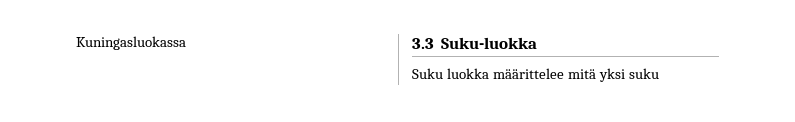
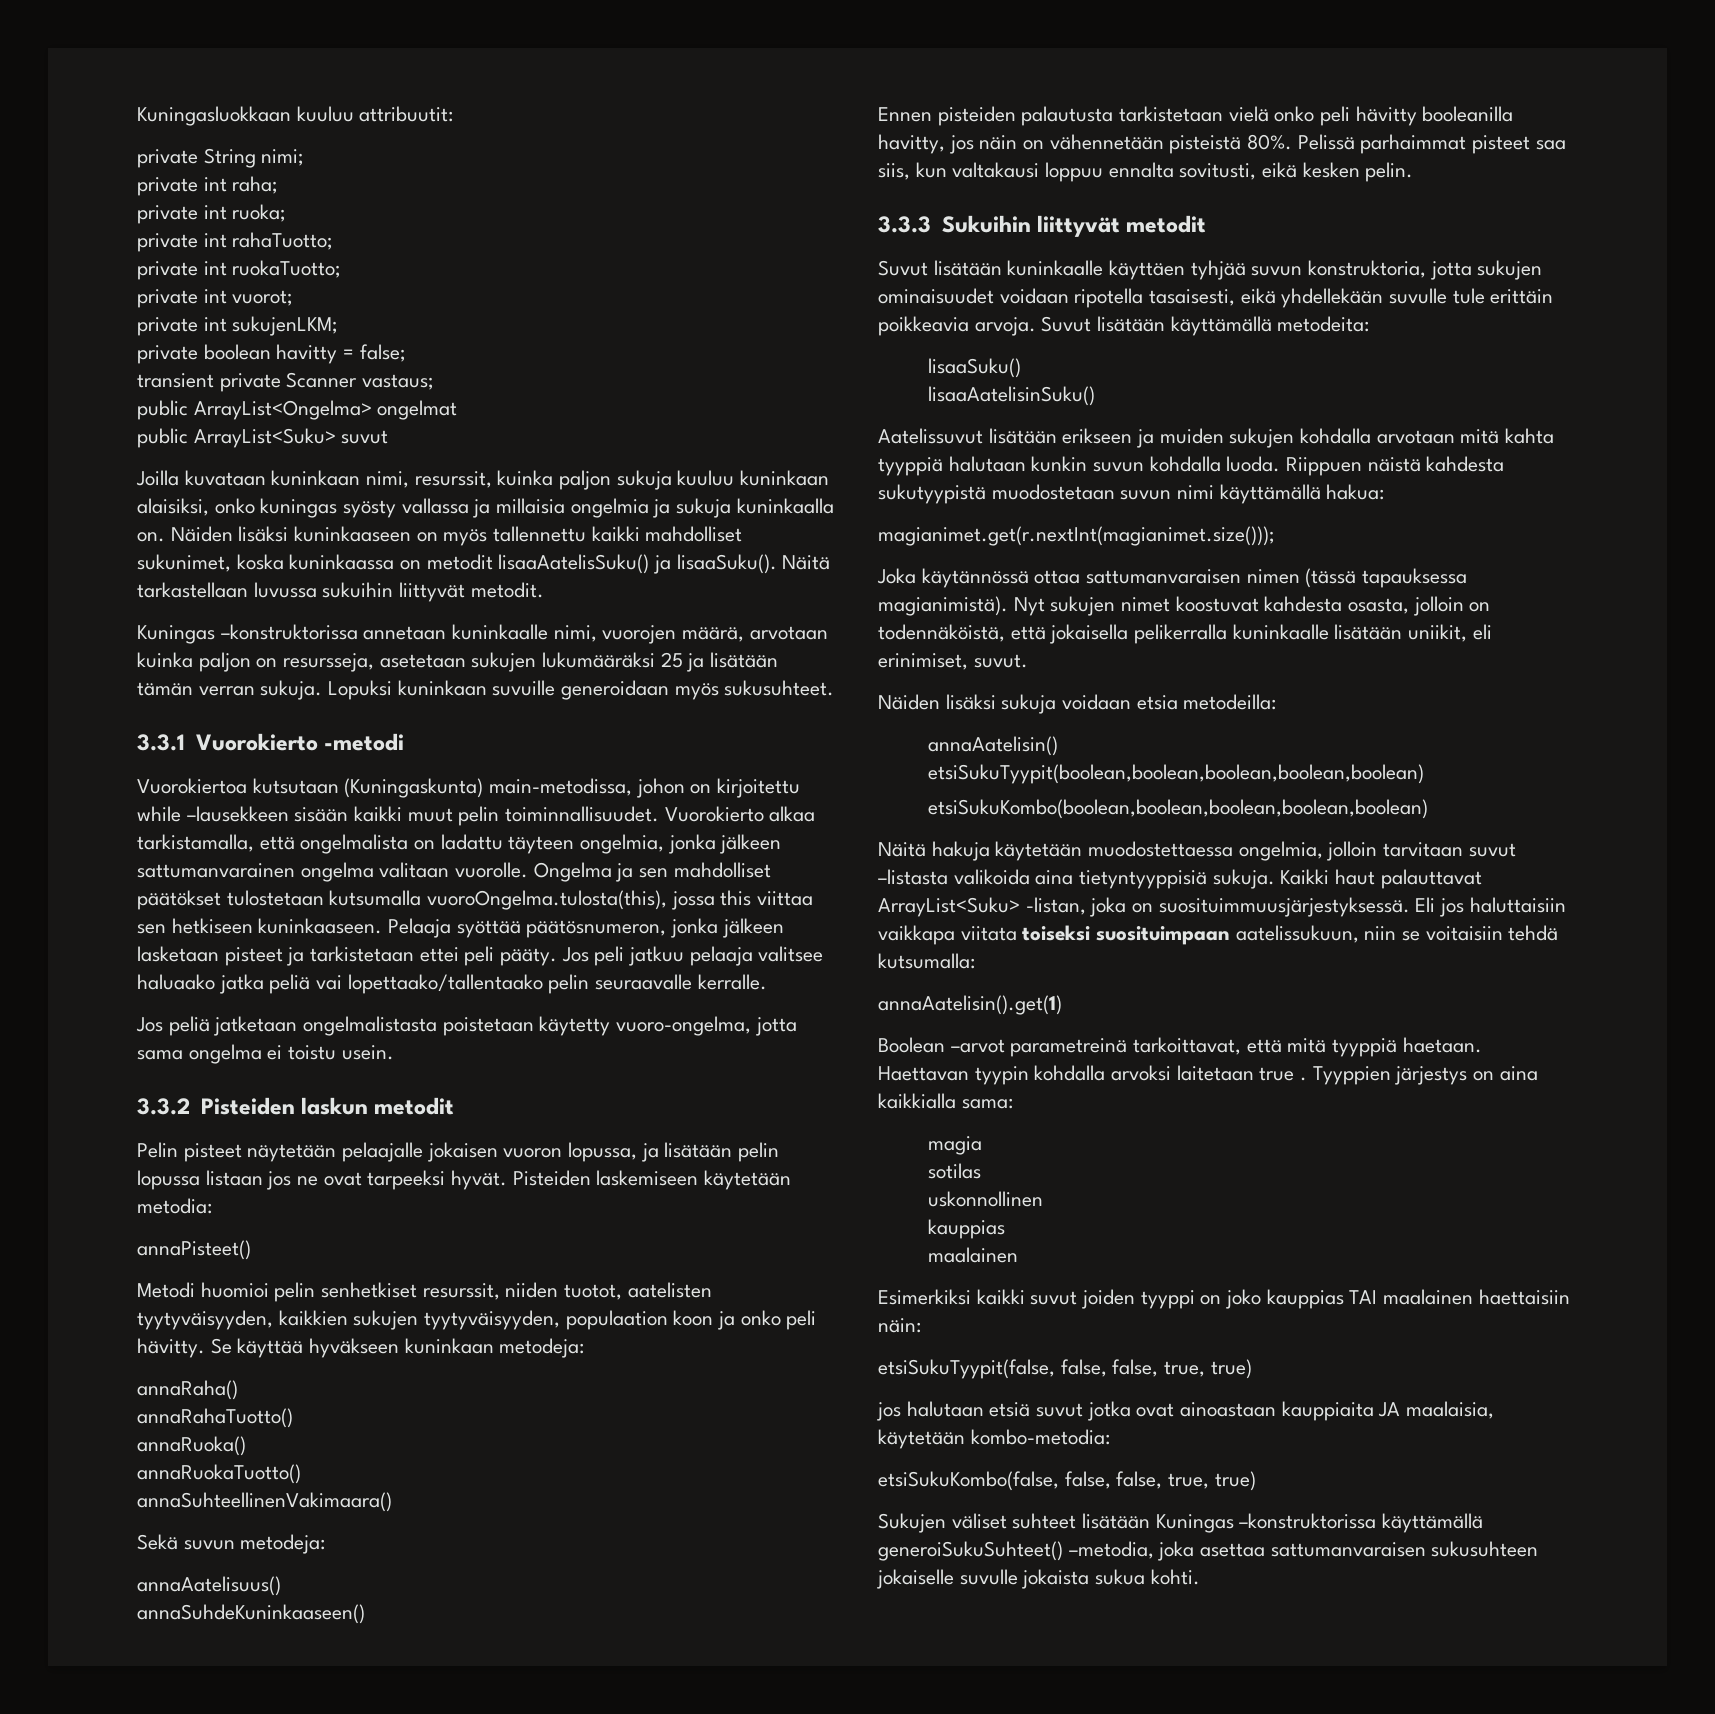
- Kuningasluokassa
- 3.3 Suku-luokka
- Suku luokka määrittelee mitä yksi suku
+ Kuningasluokkaan kuuluu attribuutit:
+ private String nimi;
+ private int raha;
+ private int ruoka;
+ private int rahaTuotto;
+ private int ruokaTuotto;
+ private int vuorot;
+ private int sukujenLKM;
+ private boolean havitty = false;
+ transient private Scanner vastaus;
+ public ArrayList<Ongelma> ongelmat
+ public ArrayList<Suku> suvut
+ Joilla kuvataan kuninkaan nimi, resurssit, kuinka paljon sukuja kuuluu kuninkaan alaisiksi, onko kuningas syösty vallassa ja millaisia ongelmia ja sukuja kuninkaalla on. Näiden lisäksi kuninkaaseen on myös tallennettu kaikki mahdolliset sukunimet, koska kuninkaassa on metodit lisaaAatelisSuku() ja lisaaSuku(). Näitä tarkastellaan luvussa sukuihin liittyvät metodit.
+ Kuningas –konstruktorissa annetaan kuninkaalle nimi, vuorojen määrä, arvotaan kuinka paljon on resursseja, asetetaan sukujen lukumääräksi 25 ja lisätään tämän verran sukuja. Lopuksi kuninkaan suvuille generoidaan myös sukusuhteet.
+ 3.3.1 Vuorokierto -metodi
+ Vuorokiertoa kutsutaan (Kuningaskunta) main-metodissa, johon on kirjoitettu while –lausekkeen sisään kaikki muut pelin toiminnallisuudet. Vuorokierto alkaa tarkistamalla, että ongelmalista on ladattu täyteen ongelmia, jonka jälkeen sattumanvarainen ongelma valitaan vuorolle. Ongelma ja sen mahdolliset päätökset tulostetaan kutsumalla vuoroOngelma.tulosta(this), jossa this viittaa sen hetkiseen kuninkaaseen. Pelaaja syöttää päätösnumeron, jonka jälkeen lasketaan pisteet ja tarkistetaan ettei peli pääty. Jos peli jatkuu pelaaja valitsee haluaako jatka peliä vai lopettaako/tallentaako pelin seuraavalle kerralle.
+ Jos peliä jatketaan ongelmalistasta poistetaan käytetty vuoro-ongelma, jotta sama ongelma ei toistu usein.
+ 3.3.2 Pisteiden laskun metodit
+ Pelin pisteet näytetään pelaajalle jokaisen vuoron lopussa, ja lisätään pelin lopussa listaan jos ne ovat tarpeeksi hyvät. Pisteiden laskemiseen käytetään metodia:
+ annaPisteet()
+ Metodi huomioi pelin senhetkiset resurssit, niiden tuotot, aatelisten tyytyväisyyden, kaikkien sukujen tyytyväisyyden, populaation koon ja onko peli hävitty. Se käyttää hyväkseen kuninkaan metodeja:
+ annaRaha()
+ annaRahaTuotto()
+ annaRuoka()
+ annaRuokaTuotto()
+ annaSuhteellinenVakimaara()
+ Sekä suvun metodeja:
+ annaAatelisuus()
+ annaSuhdeKuninkaaseen()
+ Ennen pisteiden palautusta tarkistetaan vielä onko peli hävitty booleanilla havitty, jos näin on vähennetään pisteistä 80%. Pelissä parhaimmat pisteet saa siis, kun valtakausi loppuu ennalta sovitusti, eikä kesken pelin.
+ 3.3.3 Sukuihin liittyvät metodit
+ Suvut lisätään kuninkaalle käyttäen tyhjää suvun konstruktoria, jotta sukujen ominaisuudet voidaan ripotella tasaisesti, eikä yhdellekään suvulle tule erittäin poikkeavia arvoja. Suvut lisätään käyttämällä metodeita:
+ lisaaSuku()
+ lisaaAatelisinSuku()
+ Aatelissuvut lisätään erikseen ja muiden sukujen kohdalla arvotaan mitä kahta tyyppiä halutaan kunkin suvun kohdalla luoda. Riippuen näistä kahdesta sukutyypistä muodostetaan suvun nimi käyttämällä hakua:
+ magianimet.get(r.nextInt(magianimet.size()));
+ Joka käytännössä ottaa sattumanvaraisen nimen (tässä tapauksessa magianimistä). Nyt sukujen nimet koostuvat kahdesta osasta, jolloin on todennäköistä, että jokaisella pelikerralla kuninkaalle lisätään uniikit, eli erinimiset, suvut.
+ Näiden lisäksi sukuja voidaan etsia metodeilla:
+ annaAatelisin()
+ etsiSukuTyypit(boolean,boolean,boolean,boolean,boolean)
+ etsiSukuKombo(boolean,boolean,boolean,boolean,boolean)
+ Näitä hakuja käytetään muodostettaessa ongelmia, jolloin tarvitaan suvut –listasta valikoida aina tietyntyyppisiä sukuja. Kaikki haut palauttavat ArrayList<Suku> -listan, joka on suosituimmuusjärjestyksessä. Eli jos haluttaisiin vaikkapa viitata toiseksi suosituimpaan aatelissukuun, niin se voitaisiin tehdä kutsumalla:
+ annaAatelisin().get(1)
+ Boolean –arvot parametreinä tarkoittavat, että mitä tyyppiä haetaan. Haettavan tyypin kohdalla arvoksi laitetaan true . Tyyppien järjestys on aina kaikkialla sama:
+ magia
+ sotilas
+ uskonnollinen
+ kauppias
+ maalainen
+ Esimerkiksi kaikki suvut joiden tyyppi on joko kauppias TAI maalainen haettaisiin näin:
+ etsiSukuTyypit(false, false, false, true, true)
+ jos halutaan etsiä suvut jotka ovat ainoastaan kauppiaita JA maalaisia, käytetään kombo-metodia:
+ etsiSukuKombo(false, false, false, true, true)
+ Sukujen väliset suhteet lisätään Kuningas –konstruktorissa käyttämällä generoiSukuSuhteet() –metodia, joka asettaa sattumanvaraisen sukusuhteen jokaiselle suvulle jokaista sukua kohti.

